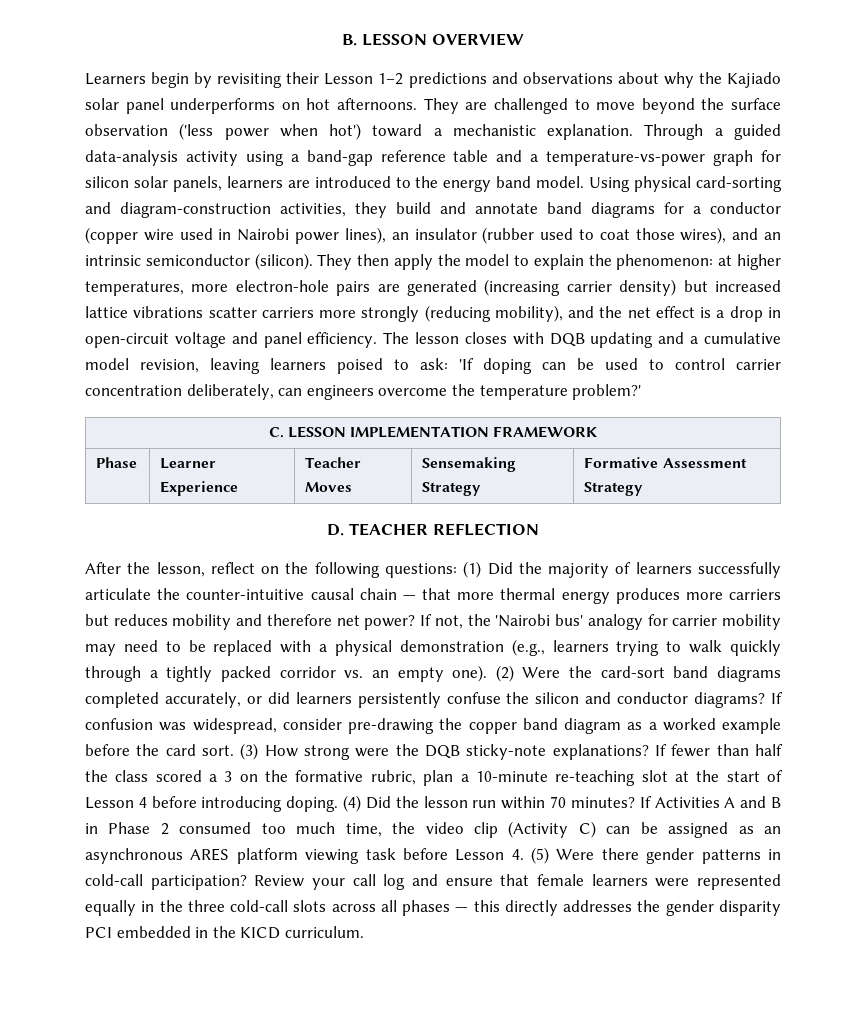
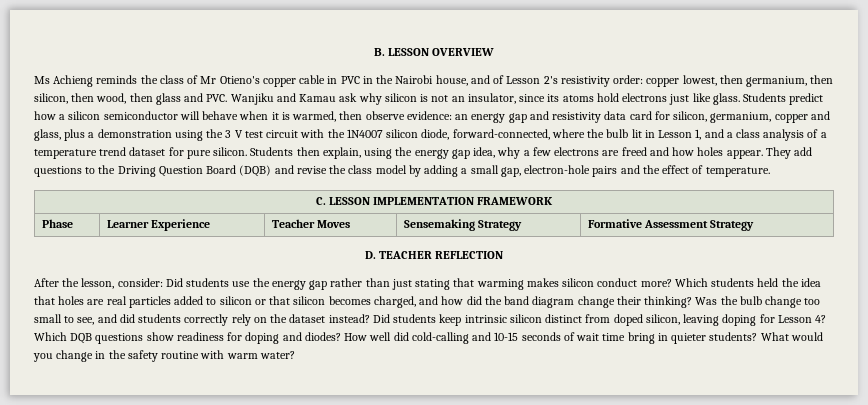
- Learners begin by revisiting their Lesson 1–2 predictions and observations about why the Kajiado solar panel underperforms on hot afternoons. They are challenged to move beyond the surface observation ('less power when hot') toward a mechanistic explanation. Through a guided data-analysis activity using a band-gap reference table and a temperature-vs-power graph for silicon solar panels, learners are introduced to the energy band model. Using physical card-sorting and diagram-construction activities, they build and annotate band diagrams for a conductor (copper wire used in Nairobi power lines), an insulator (rubber used to coat those wires), and an intrinsic semiconductor (silicon). They then apply the model to explain the phenomenon: at higher temperatures, more electron-hole pairs are generated (increasing carrier density) but increased lattice vibrations scatter carriers more strongly (reducing mobility), and the net effect is a drop in open-circuit voltage and panel efficiency. The lesson closes with DQB updating and a cumulative model revision, leaving learners poised to ask: 'If doping can be used to control carrier concentration deliberately, can engineers overcome the temperature problem?'
+ Ms Achieng reminds the class of Mr Otieno's copper cable in PVC in the Nairobi house, and of Lesson 2's resistivity order: copper lowest, then germanium, then silicon, then wood, then glass and PVC. Wanjiku and Kamau ask why silicon is not an insulator, since its atoms hold electrons just like glass. Students predict how a silicon semiconductor will behave when it is warmed, then observe evidence: an energy gap and resistivity data card for silicon, germanium, copper and glass, plus a demonstration using the 3 V test circuit with the 1N4007 silicon diode, forward-connected, where the bulb lit in Lesson 1, and a class analysis of a temperature trend dataset for pure silicon. Students then explain, using the energy gap idea, why a few electrons are freed and how holes appear. They add questions to the Driving Question Board (DQB) and revise the class model by adding a small gap, electron-hole pairs and the effect of temperature.
- After the lesson, reflect on the following questions: (1) Did the majority of learners successfully articulate the counter-intuitive causal chain — that more thermal energy produces more carriers but reduces mobility and therefore net power? If not, the 'Nairobi bus' analogy for carrier mobility may need to be replaced with a physical demonstration (e.g., learners trying to walk quickly through a tightly packed corridor vs. an empty one). (2) Were the card-sort band diagrams completed accurately, or did learners persistently confuse the silicon and conductor diagrams? If confusion was widespread, consider pre-drawing the copper band diagram as a worked example before the card sort. (3) How strong were the DQB sticky-note explanations? If fewer than half the class scored a 3 on the formative rubric, plan a 10-minute re-teaching slot at the start of Lesson 4 before introducing doping. (4) Did the lesson run within 70 minutes? If Activities A and B in Phase 2 consumed too much time, the video clip (Activity C) can be assigned as an asynchronous ARES platform viewing task before Lesson 4. (5) Were there gender patterns in cold-call participation? Review your call log and ensure that female learners were represented equally in the three cold-call slots across all phases — this directly addresses the gender disparity PCI embedded in the KICD curriculum.
+ After the lesson, consider: Did students use the energy gap rather than just stating that warming makes silicon conduct more? Which students held the idea that holes are real particles added to silicon or that silicon becomes charged, and how did the band diagram change their thinking? Was the bulb change too small to see, and did students correctly rely on the dataset instead? Did students keep intrinsic silicon distinct from doped silicon, leaving doping for Lesson 4? Which DQB questions show readiness for doping and diodes? How well did cold-calling and 10-15 seconds of wait time bring in quieter students? What would you change in the safety routine with warm water?

